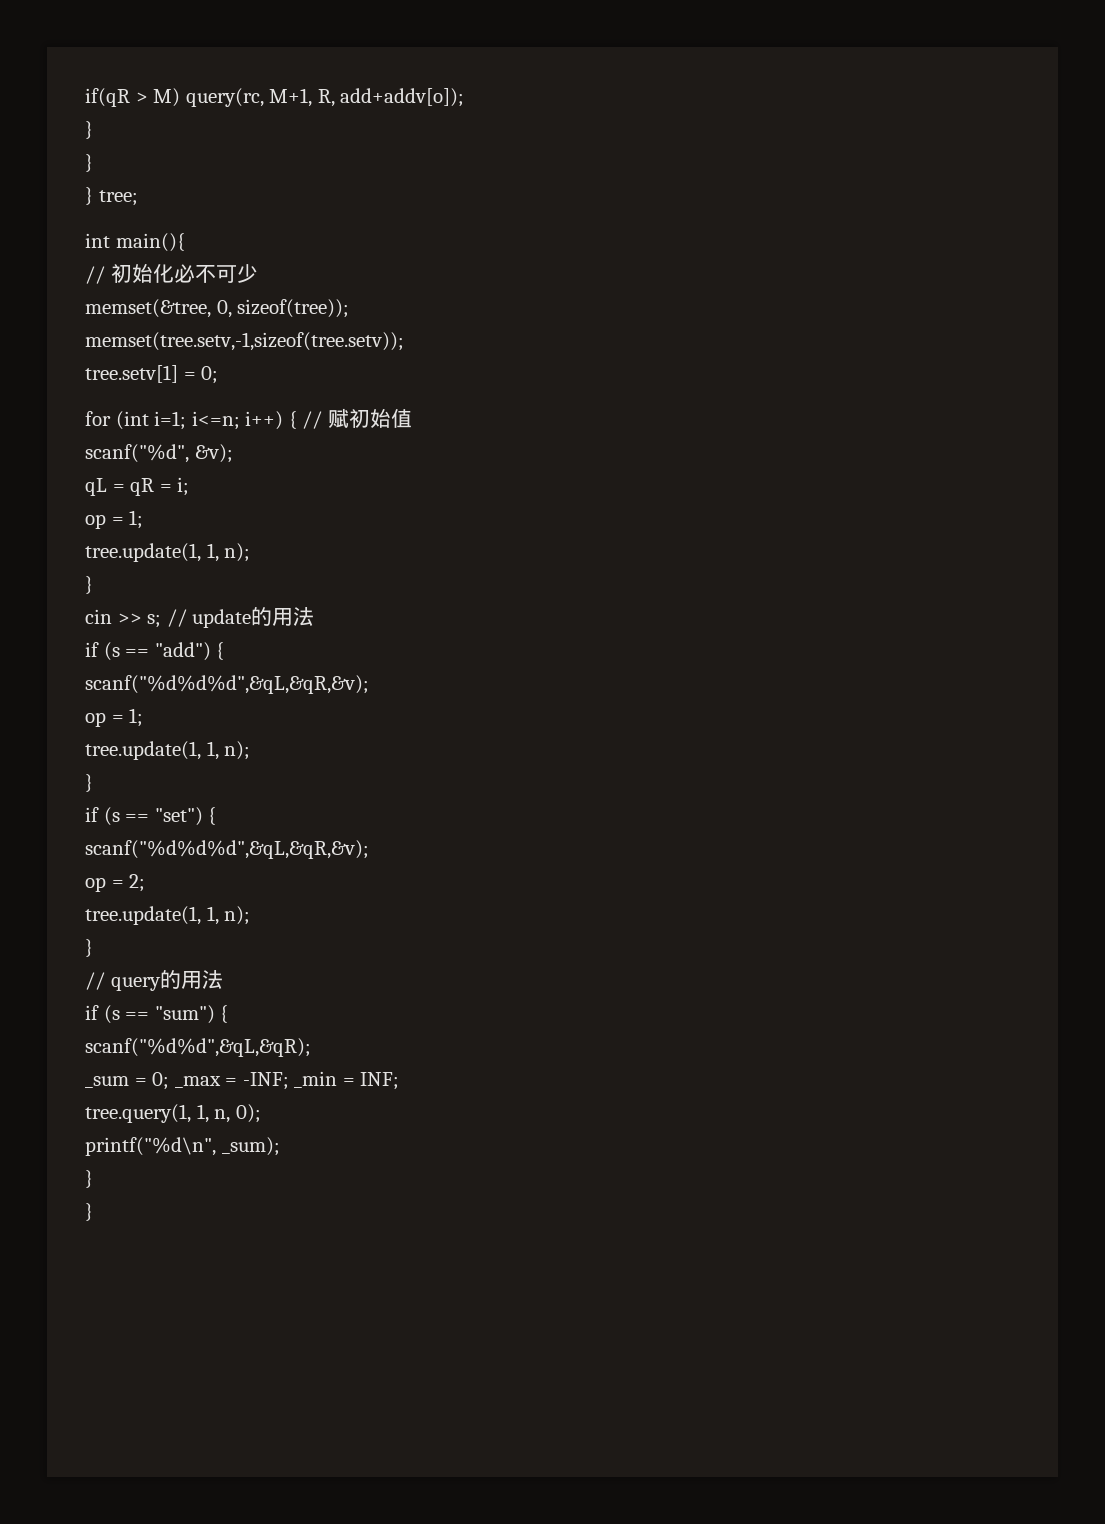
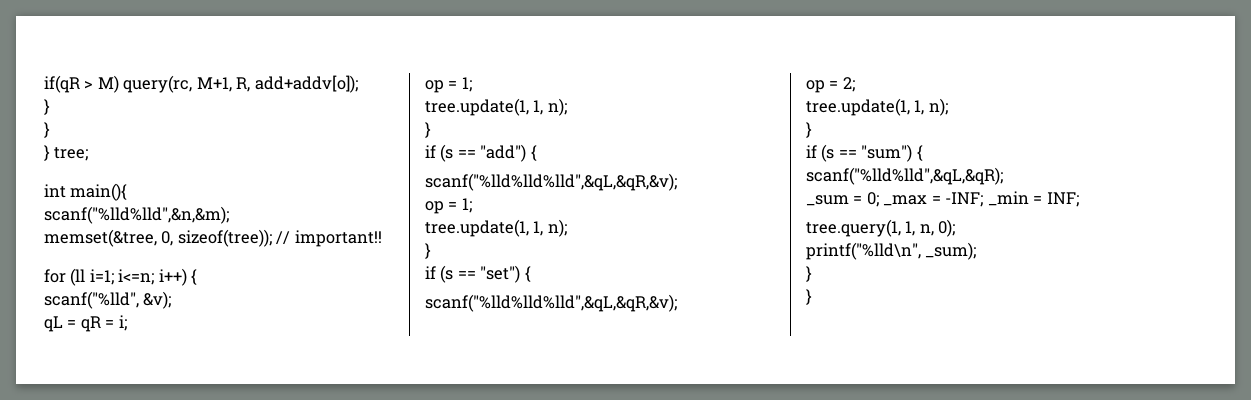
- // 初始化必不可少
+ scanf("%lld%lld",&n,&m);
- memset(&tree, 0, sizeof(tree));
- memset(tree.setv,-1,sizeof(tree.setv));
- tree.setv[1] = 0;
+ memset(&tree, 0, sizeof(tree)); // important!!
- for (int i=1; i<=n; i++) { // 赋初始值
- scanf("%d", &v);
+ for (ll i=1; i<=n; i++) {
+ scanf("%lld", &v);
- cin >> s; // update的用法
  if (s == "add") {
- scanf("%d%d%d",&qL,&qR,&v);
+ scanf("%lld%lld%lld",&qL,&qR,&v);
  if (s == "set") {
- scanf("%d%d%d",&qL,&qR,&v);
+ scanf("%lld%lld%lld",&qL,&qR,&v);
- // query的用法
- scanf("%d%d",&qL,&qR);
+ scanf("%lld%lld",&qL,&qR);
- printf("%d\n", _sum);
+ printf("%lld\n", _sum);

